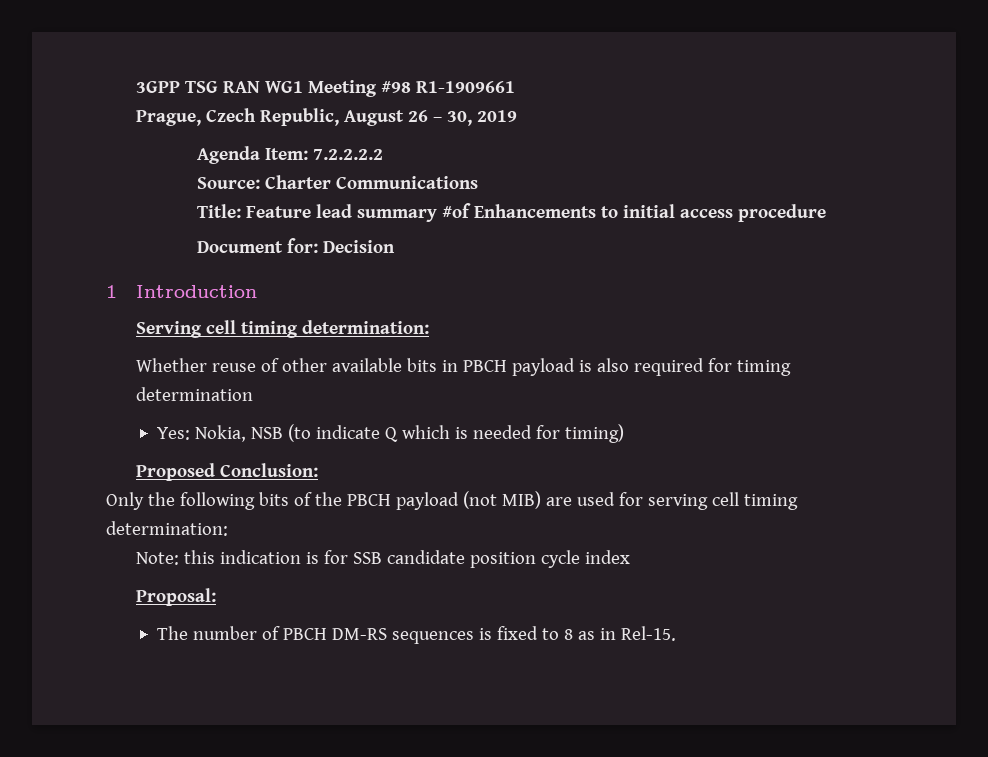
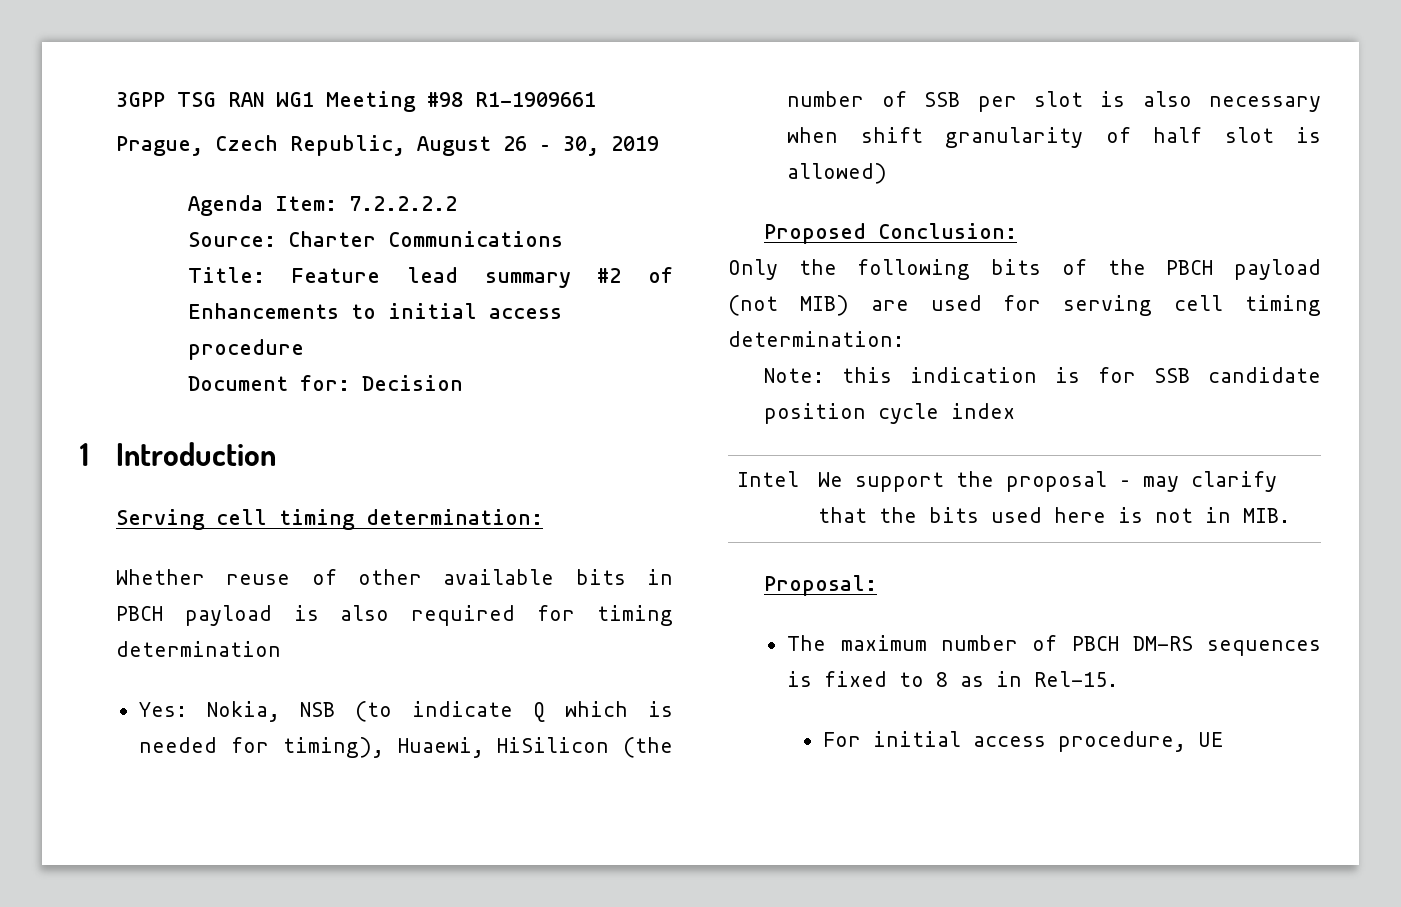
- Title: Feature lead summary #of Enhancements to initial access procedure
+ Title: Feature lead summary #2 of Enhancements to initial access procedure
- Yes: Nokia, NSB (to indicate Q which is needed for timing)
+ Yes: Nokia, NSB (to indicate Q which is needed for timing), Huaewi, HiSilicon (the number of SSB per slot is also necessary when shift granularity of half slot is allowed)
+ Intel | We support the proposal – may clarify that the bits used here is not in MIB.
- The number of PBCH DM-RS sequences is fixed to 8 as in Rel-15.
+ The maximum number of PBCH DM-RS sequences is fixed to 8 as in Rel-15.
+ For initial access procedure, UE

